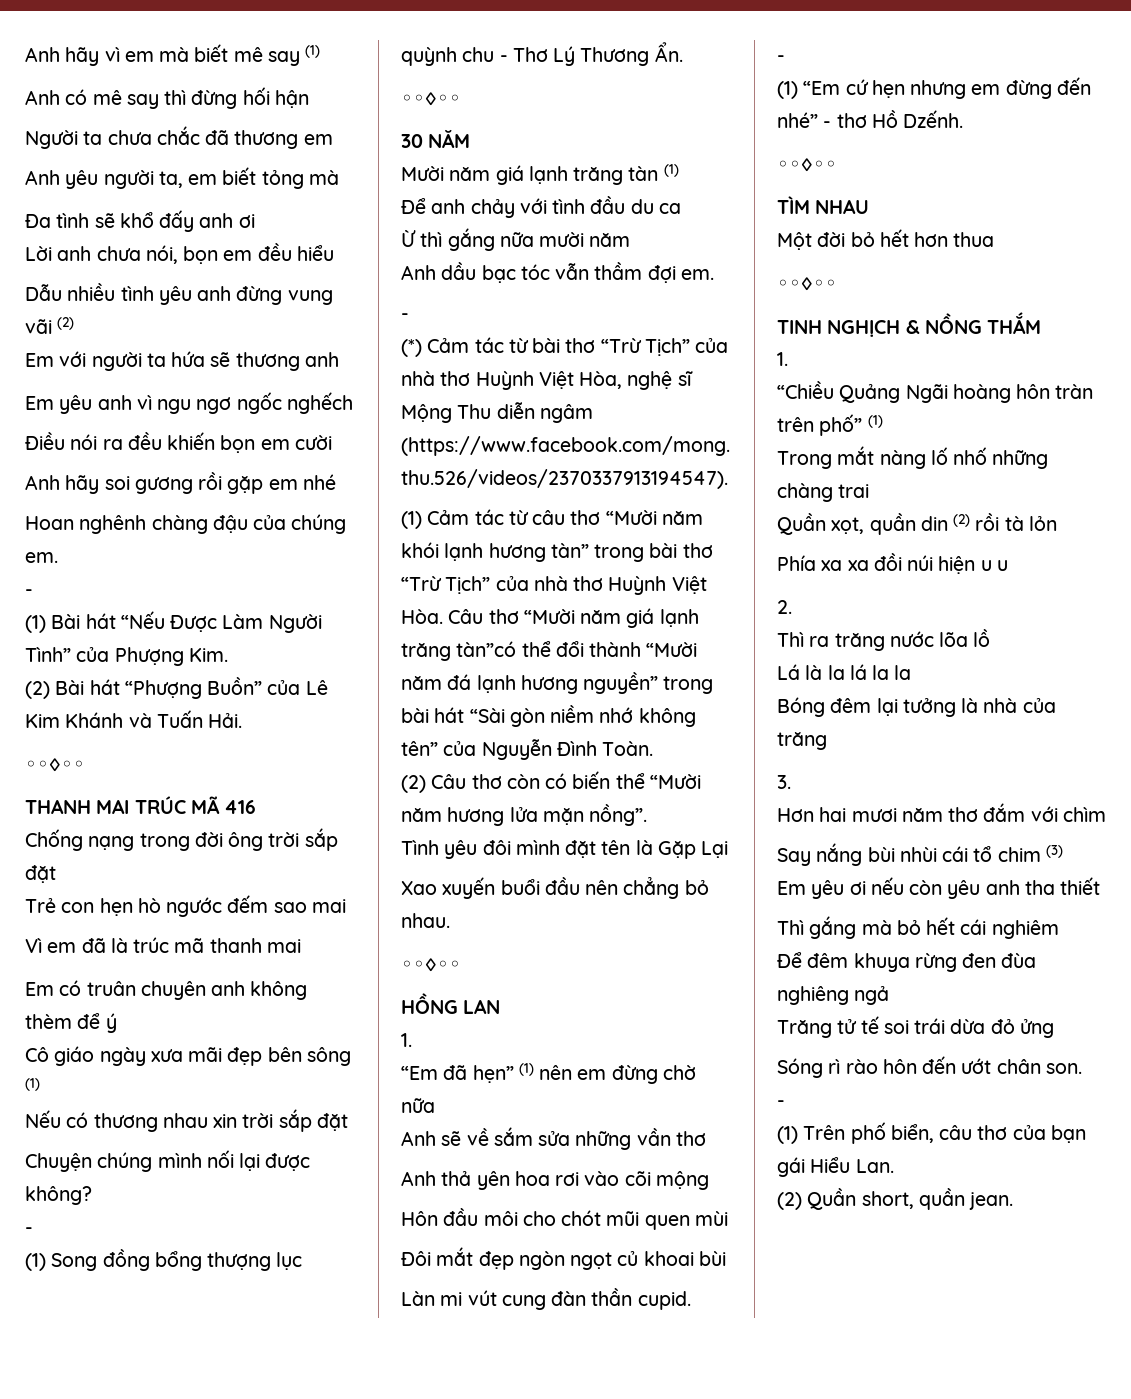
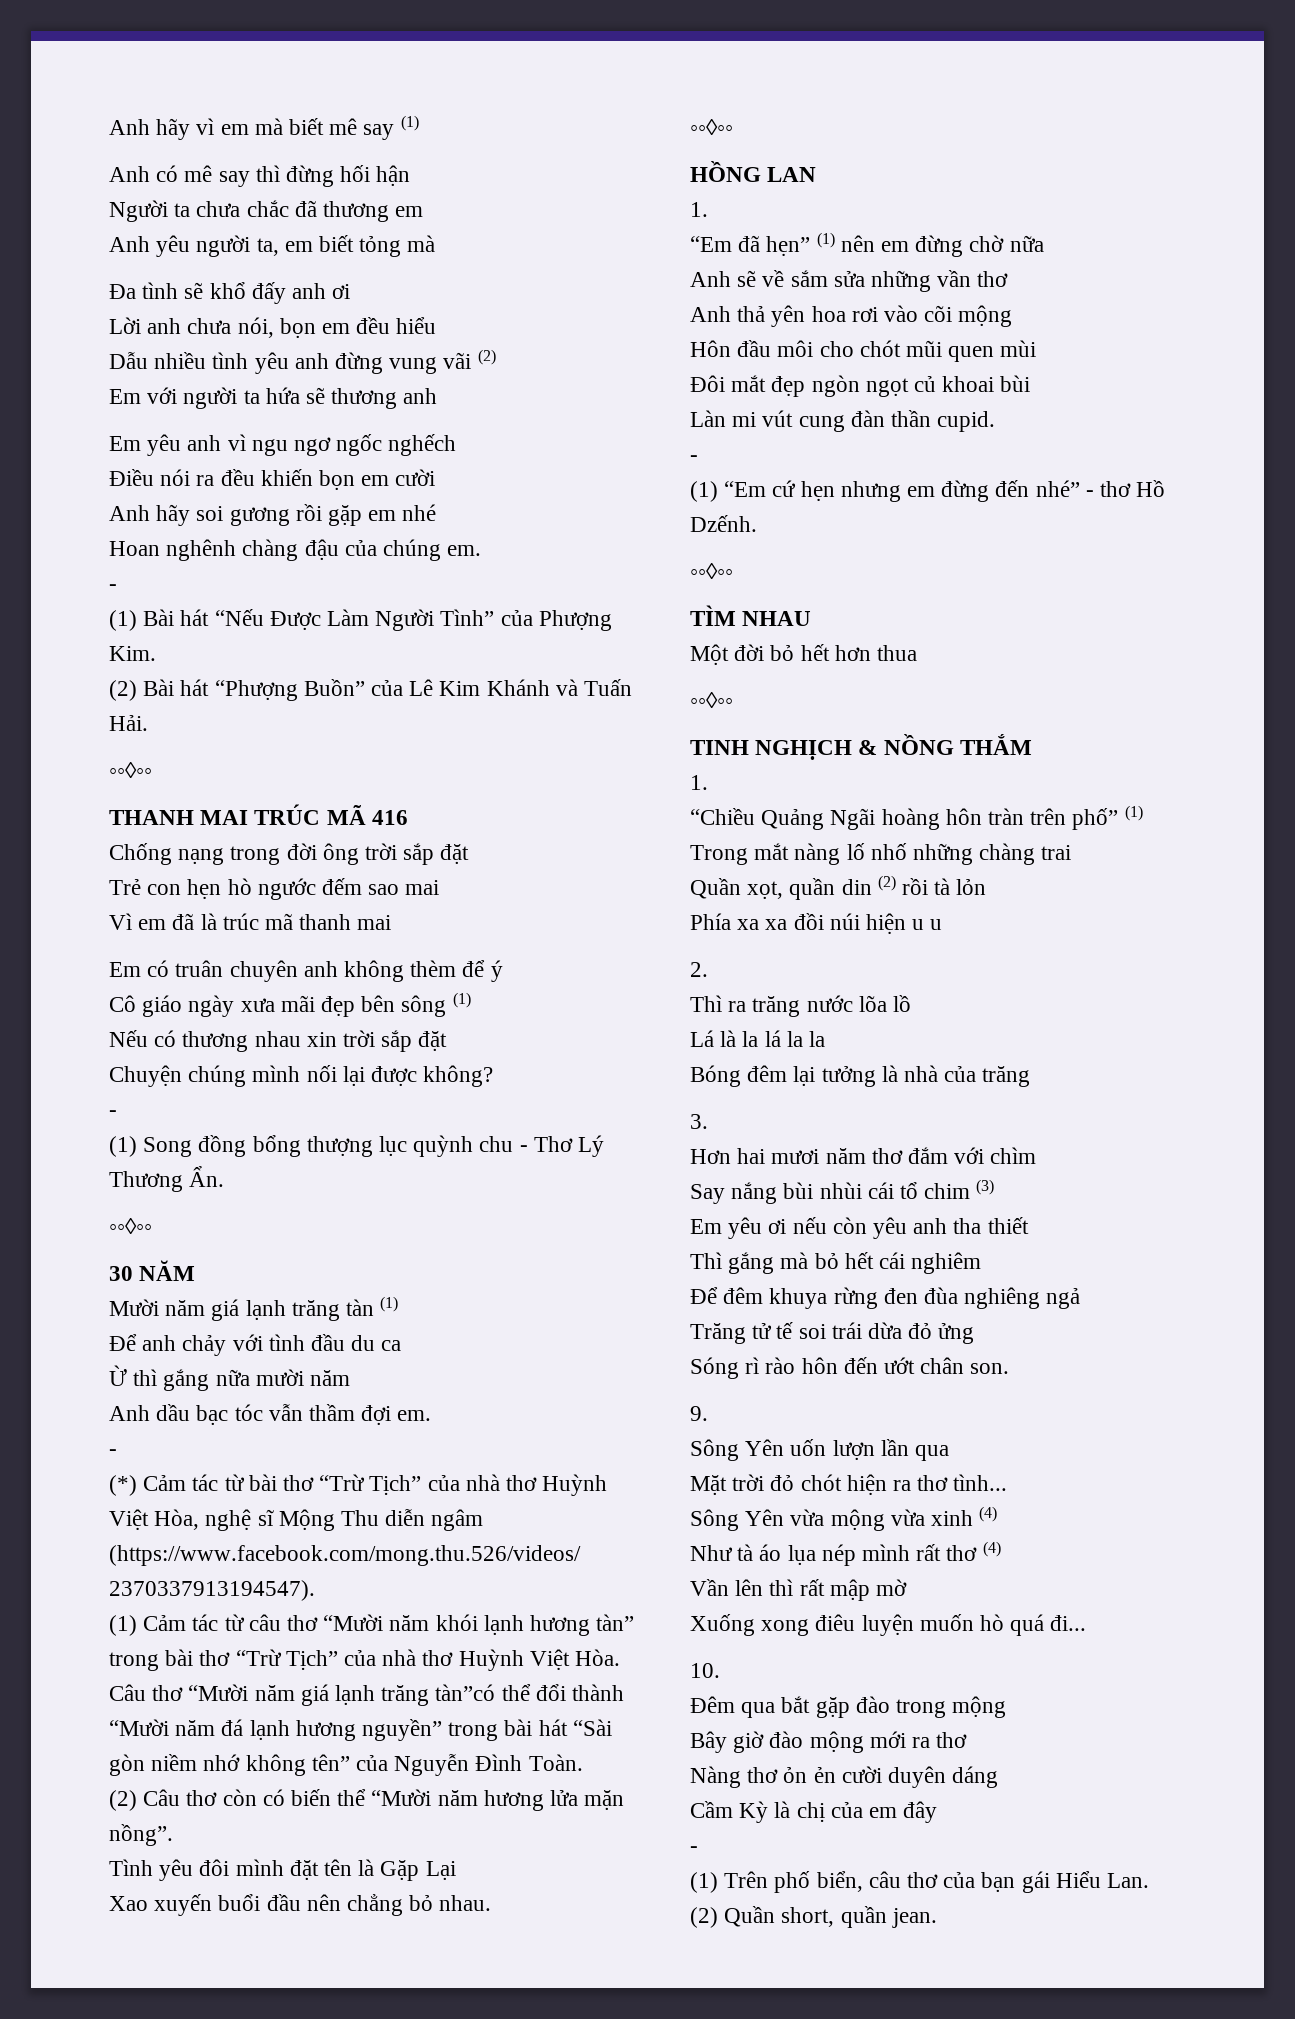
+ 9.
+ Sông Yên uốn lượn lần qua
+ Mặt trời đỏ chót hiện ra thơ tình...
+ Sông Yên vừa mộng vừa xinh (4)
+ Như tà áo lụa nép mình rất thơ (4)
+ Vần lên thì rất mập mờ
+ Xuống xong điêu luyện muốn hò quá đi...
+ 10.
+ Đêm qua bắt gặp đào trong mộng
+ Bây giờ đào mộng mới ra thơ
+ Nàng thơ ỏn ẻn cười duyên dáng
+ Cầm Kỳ là chị của em đây

